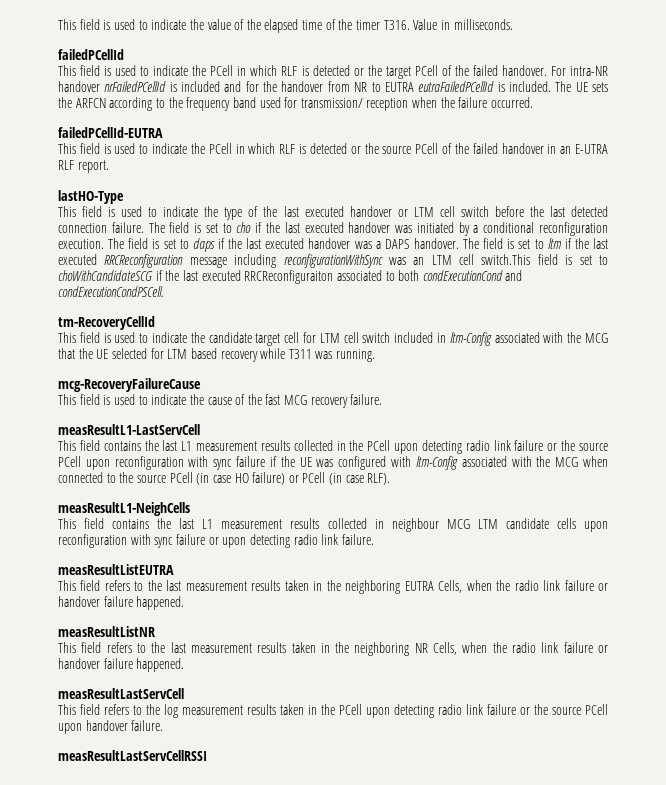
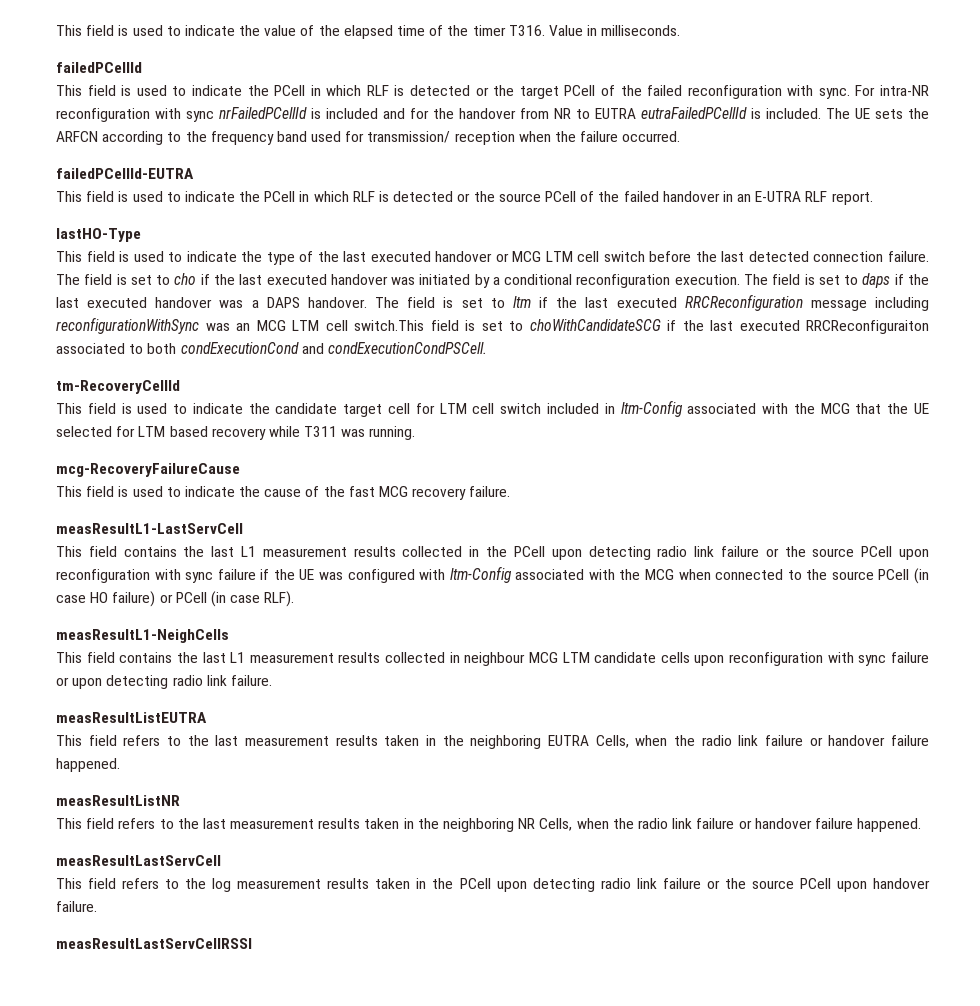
- This field is used to indicate the PCell in which RLF is detected or the target PCell of the failed handover. For intra-NR handover nrFailedPCellId is included and for the handover from NR to EUTRA eutraFailedPCellId is included.
+ This field is used to indicate the PCell in which RLF is detected or the target PCell of the failed reconfiguration with sync. For intra-NR reconfiguration with sync nrFailedPCellId is included and for the handover from NR to EUTRA eutraFailedPCellId is included.
- This field is used to indicate the type of the last executed handover or LTM cell switch before the last detected connection failure.
+ This field is used to indicate the type of the last executed handover or MCG LTM cell switch before the last detected connection failure.
- The field is set to ltm if the last executed RRCReconfiguration message including reconfigurationWithSync was an LTM cell switch.This field is set to choWithCandidateSCG if the last executed RRCReconfiguraiton associated to both condExecutionCond and condExecutionCondPSCell.
+ The field is set to ltm if the last executed RRCReconfiguration message including reconfigurationWithSync was an MCG LTM cell switch.This field is set to choWithCandidateSCG if the last executed RRCReconfiguraiton associated to both condExecutionCond and condExecutionCondPSCell.

